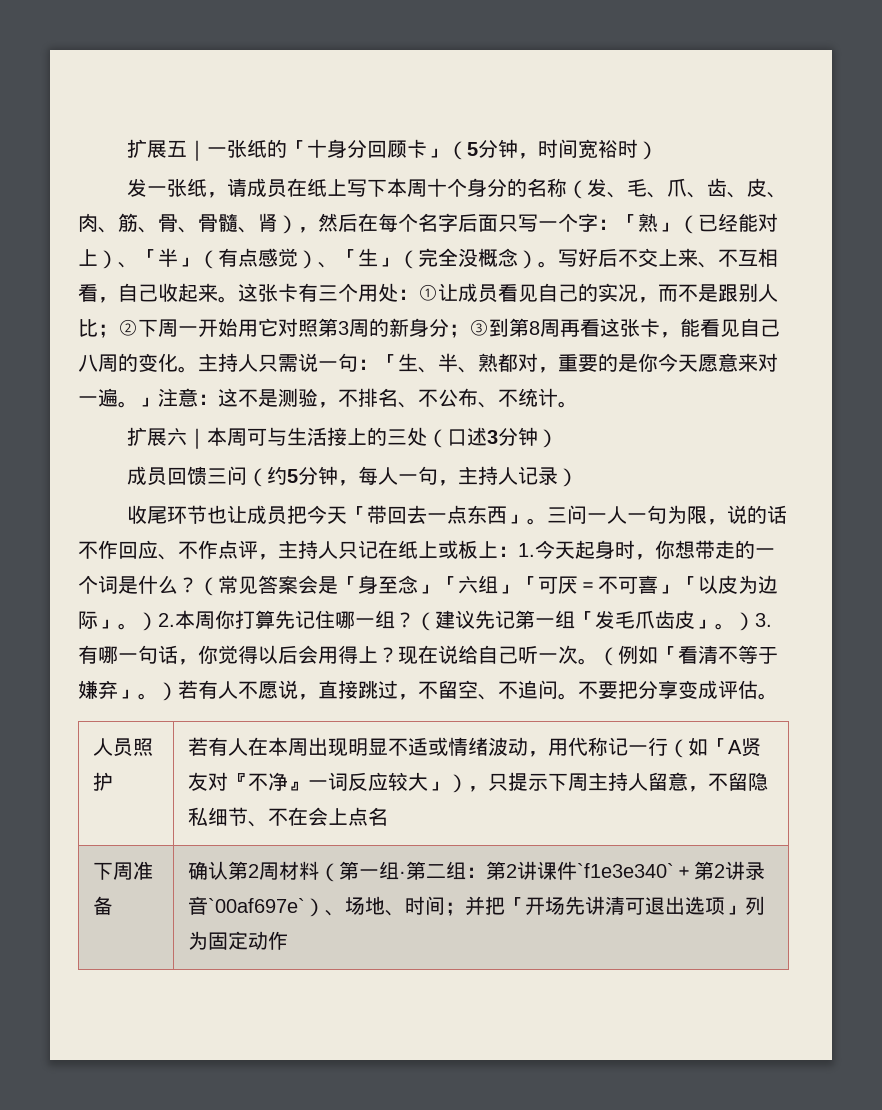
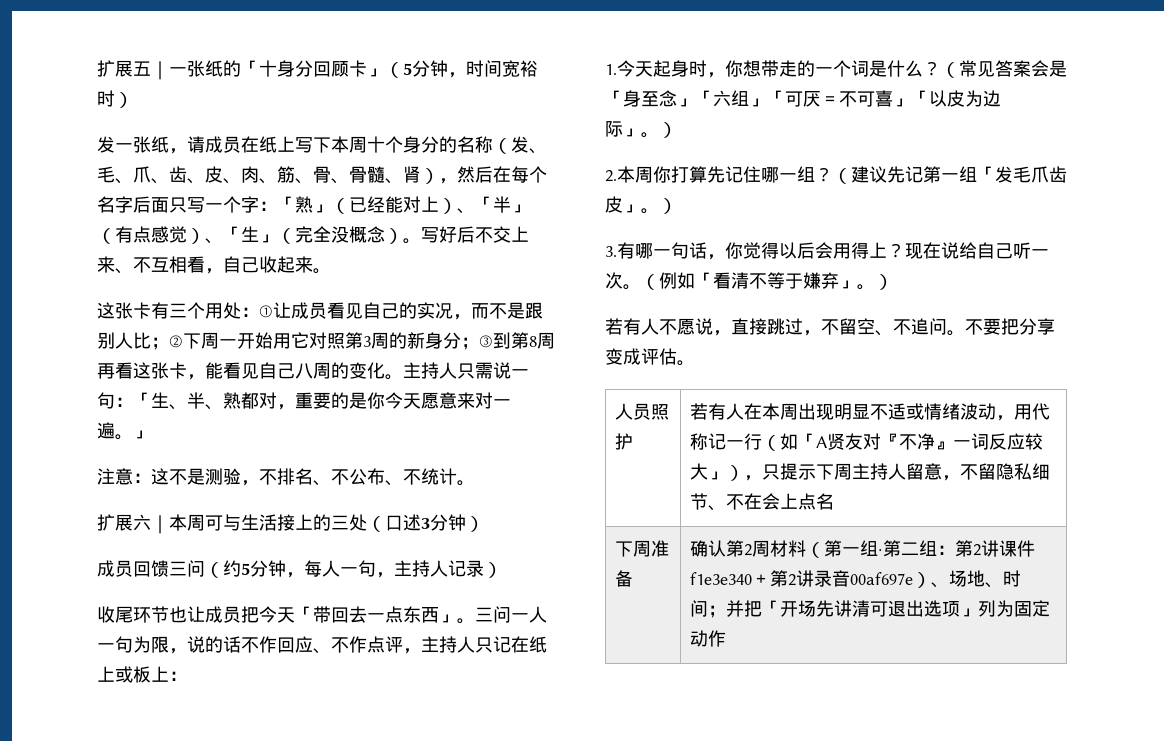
- 写好后不交上来、不互相看，自己收起来。这张卡有三个用处：①让成员看见自己的实况，而不是跟别人比；②下周一开始用它对照第3周的新身分；③到第8周再看这张卡，能看见自己八周的变化。
+ 写好后不交上来、不互相看，自己收起来。
+ 这张卡有三个用处：①让成员看见自己的实况，而不是跟别人比；②下周一开始用它对照第3周的新身分；③到第8周再看这张卡，能看见自己八周的变化。
- 主持人只需说一句：「生、半、熟都对，重要的是你今天愿意来对一遍。」注意：这不是测验，不排名、不公布、不统计。
+ 主持人只需说一句：「生、半、熟都对，重要的是你今天愿意来对一遍。」
+ 注意：这不是测验，不排名、不公布、不统计。
- 三问一人一句为限，说的话不作回应、不作点评，主持人只记在纸上或板上：1.今天起身时，你想带走的一个词是什么？
+ 三问一人一句为限，说的话不作回应、不作点评，主持人只记在纸上或板上：
+ 1.今天起身时，你想带走的一个词是什么？
- （常见答案会是「身至念」「六组」「可厌＝不可喜」「以皮为边际」。）2.本周你打算先记住哪一组？
+ （常见答案会是「身至念」「六组」「可厌＝不可喜」「以皮为边际」。）
+ 2.本周你打算先记住哪一组？
- （建议先记第一组「发毛爪齿皮」。）3.有哪一句话，你觉得以后会用得上？
+ （建议先记第一组「发毛爪齿皮」。）
+ 3.有哪一句话，你觉得以后会用得上？
- （例如「看清不等于嫌弃」。）若有人不愿说，直接跳过，不留空、不追问。
+ （例如「看清不等于嫌弃」。）
+ 若有人不愿说，直接跳过，不留空、不追问。
- 下周准备 | 确认第2周材料（第一组·第二组：第2讲课件`f1e3e340`＋第2讲录音`00af697e`）、场地、时间；并把「开场先讲清可退出选项」列为固定动作
+ 下周准备 | 确认第2周材料（第一组·第二组：第2讲课件f1e3e340＋第2讲录音00af697e）、场地、时间；并把「开场先讲清可退出选项」列为固定动作

